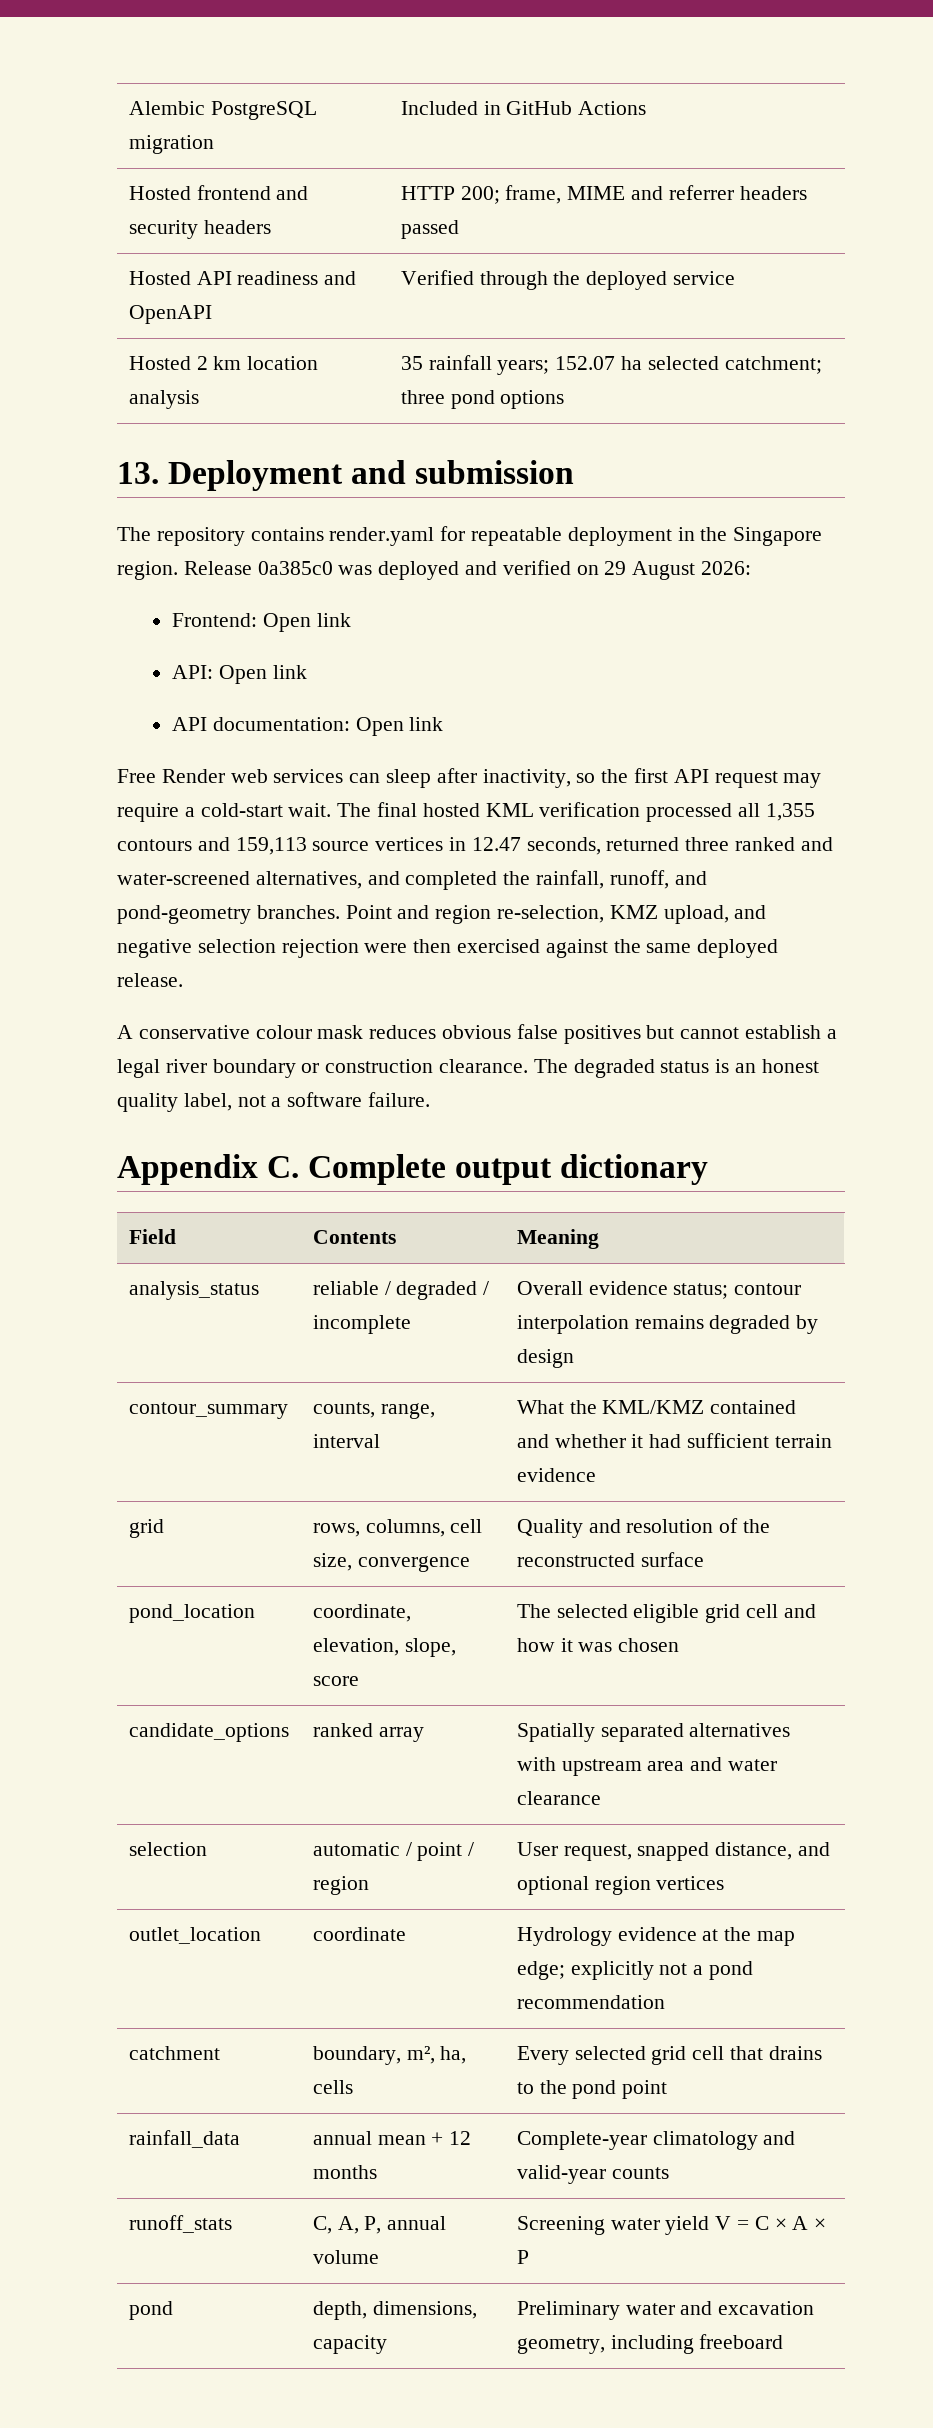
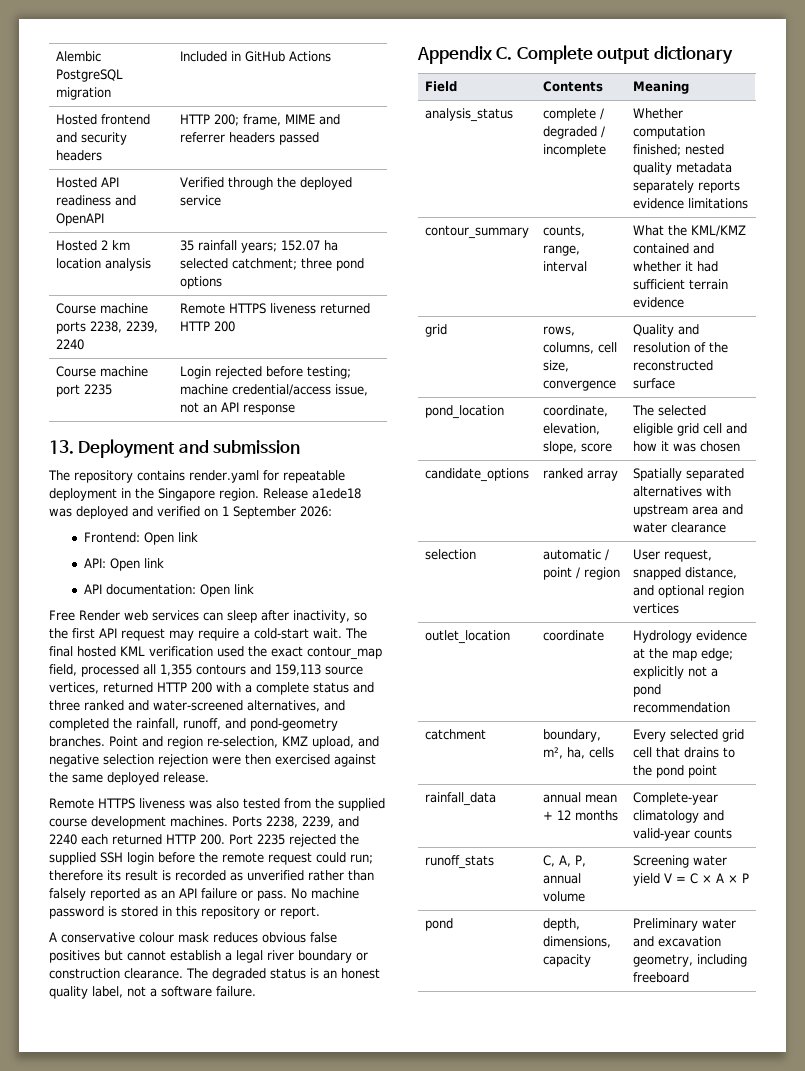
+ Course machine ports 2238, 2239, 2240 | Remote HTTPS liveness returned HTTP 200
+ Course machine port 2235 | Login rejected before testing; machine credential/access issue, not an API response
- Release 0a385c0 was deployed and verified on 29 August 2026:
+ Release a1ede18 was deployed and verified on 1 September 2026:
- The final hosted KML verification processed all 1,355 contours and 159,113 source vertices in 12.47 seconds, returned three ranked and water-screened alternatives, and completed the rainfall, runoff, and pond-geometry branches.
+ The final hosted KML verification used the exact contour_map field, processed all 1,355 contours and 159,113 source vertices, returned HTTP 200 with a complete status and three ranked and water-screened alternatives, and completed the rainfall, runoff, and pond-geometry branches.
+ Remote HTTPS liveness was also tested from the supplied course development machines. Ports 2238, 2239, and 2240 each returned HTTP 200. Port 2235 rejected the supplied SSH login before the remote request could run; therefore its result is recorded as unverified rather than falsely reported as an API failure or pass. No machine password is stored in this repository or report.
- analysis_status | reliable / degraded / incomplete | Overall evidence status; contour interpolation remains degraded by design
+ analysis_status | complete / degraded / incomplete | Whether computation finished; nested quality metadata separately reports evidence limitations

